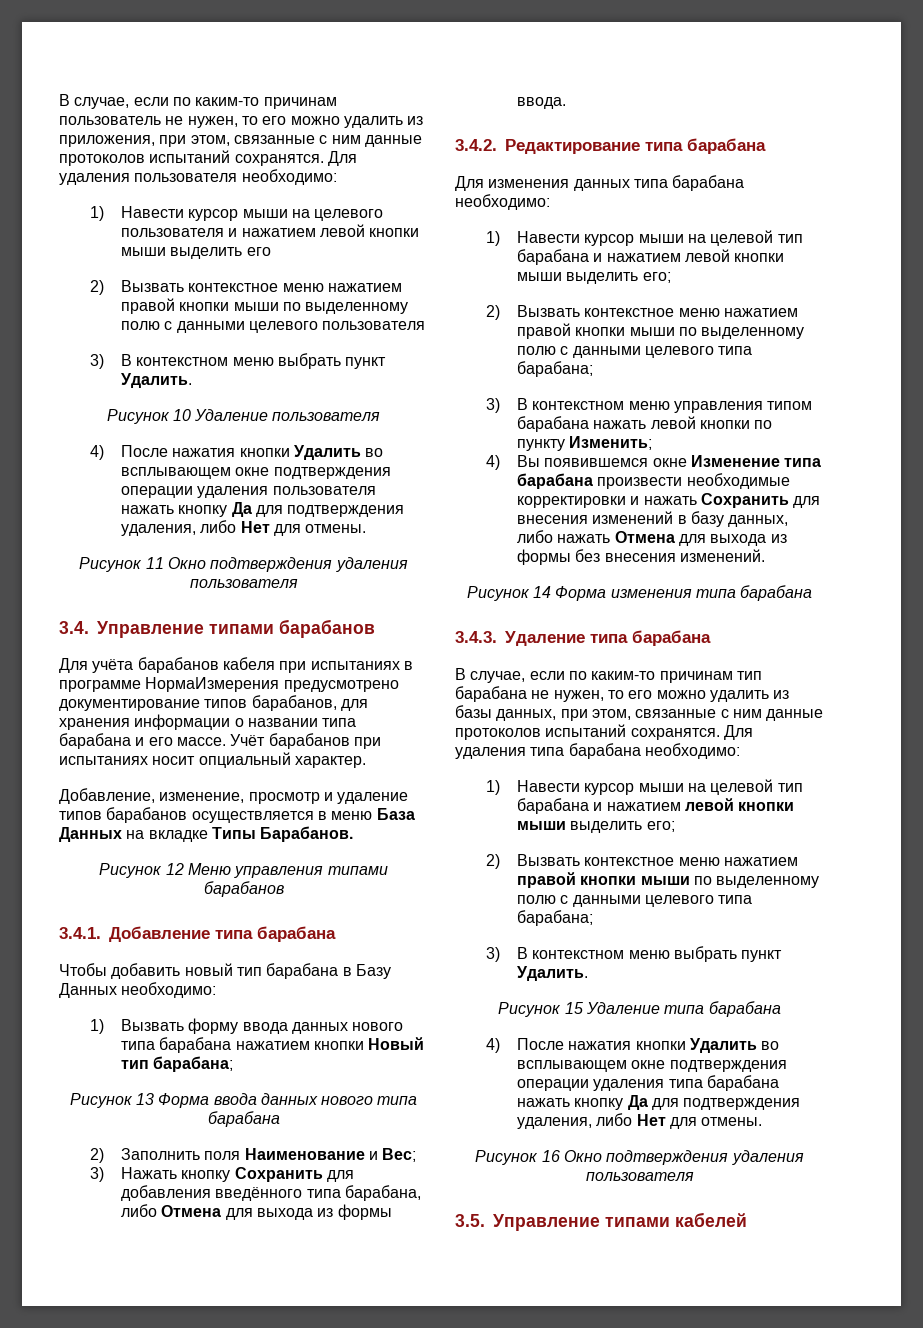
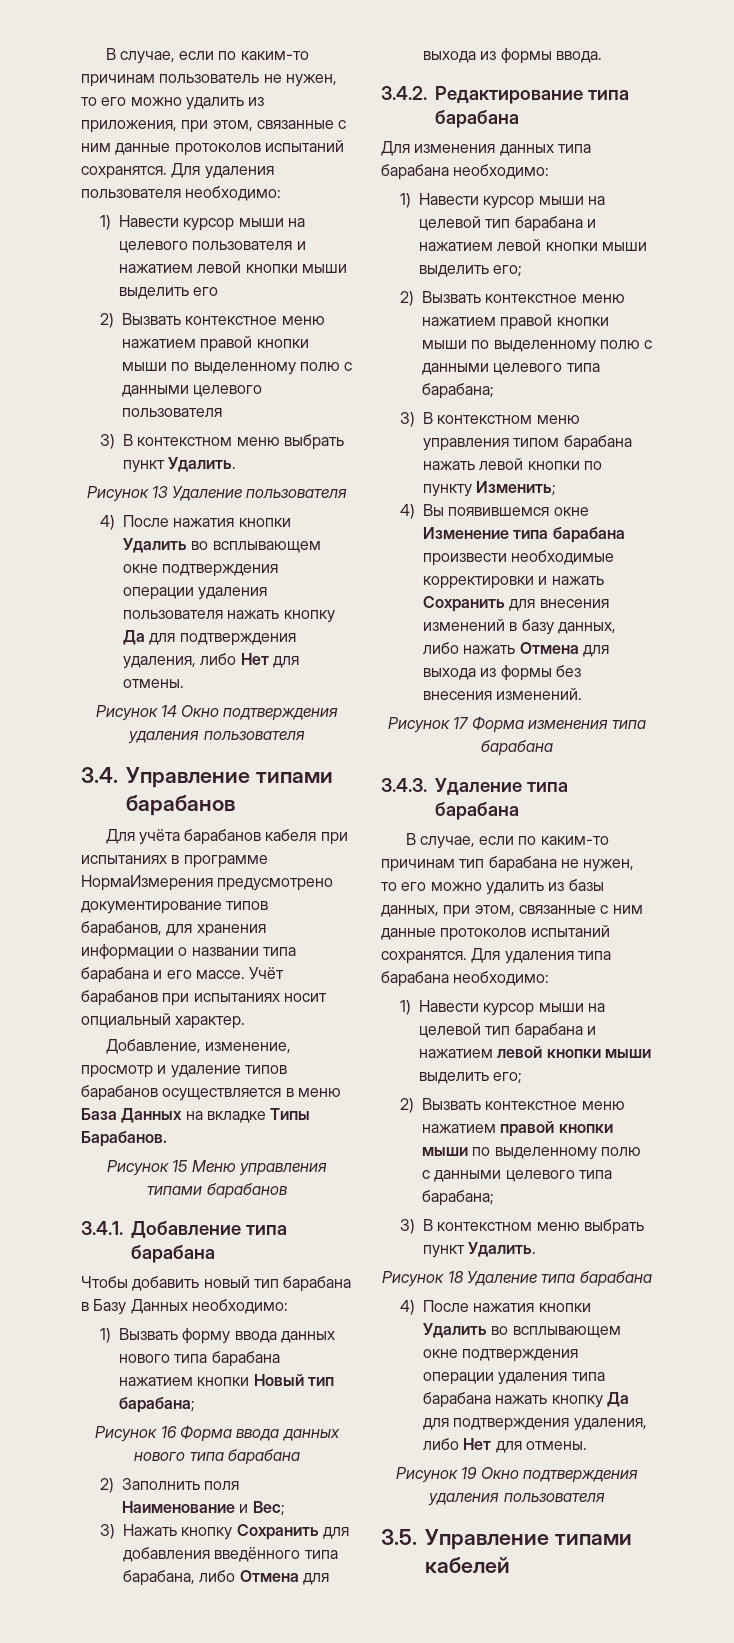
- Рисунок 10 Удаление пользователя
+ Рисунок 13 Удаление пользователя
- Рисунок 11 Окно подтверждения удаления пользователя
+ Рисунок 14 Окно подтверждения удаления пользователя
- Рисунок 12 Меню управления типами барабанов
+ Рисунок 15 Меню управления типами барабанов
- Рисунок 13 Форма ввода данных нового типа барабана
+ Рисунок 16 Форма ввода данных нового типа барабана
- Рисунок 14 Форма изменения типа барабана
+ Рисунок 17 Форма изменения типа барабана
- Рисунок 15 Удаление типа барабана
+ Рисунок 18 Удаление типа барабана
- Рисунок 16 Окно подтверждения удаления пользователя
+ Рисунок 19 Окно подтверждения удаления пользователя

